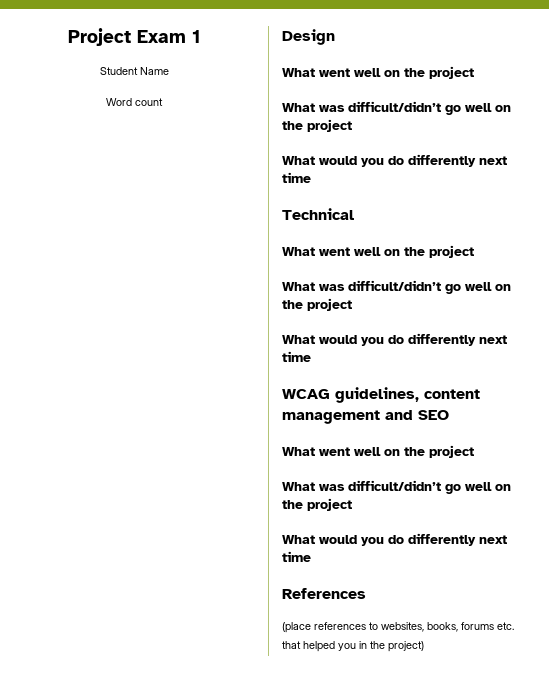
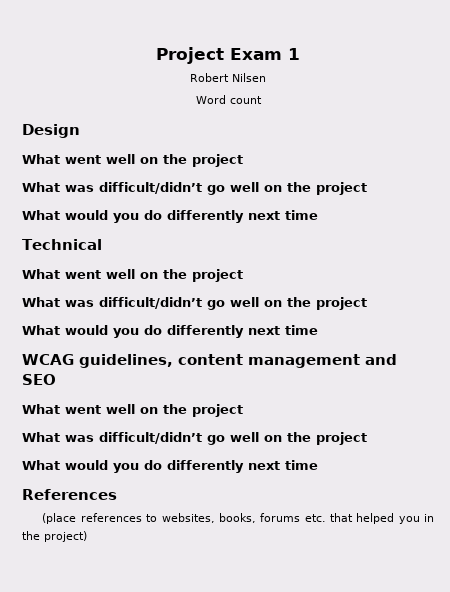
- Student Name
+ Robert Nilsen

